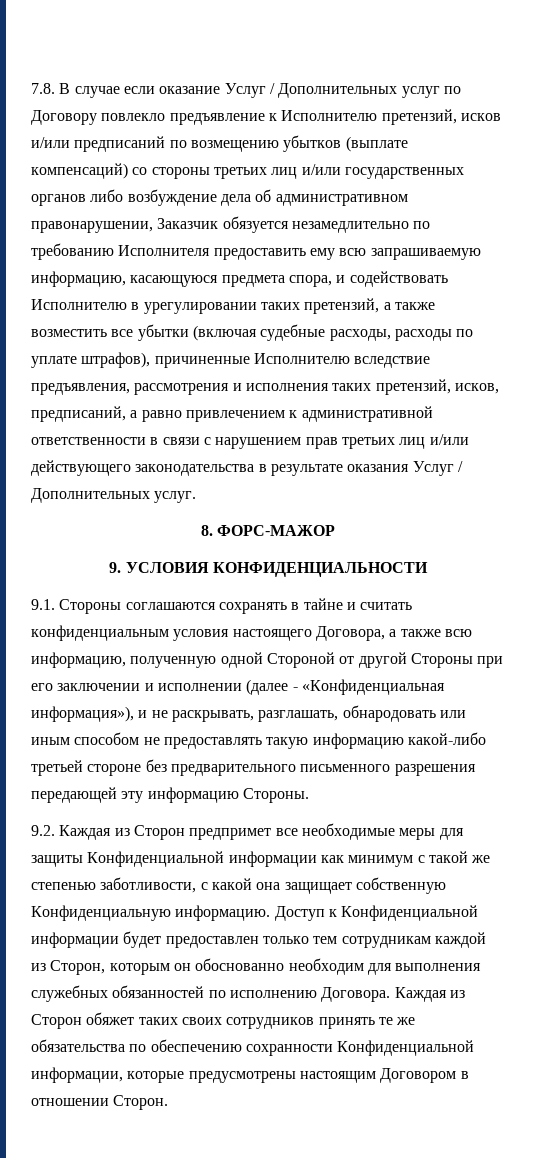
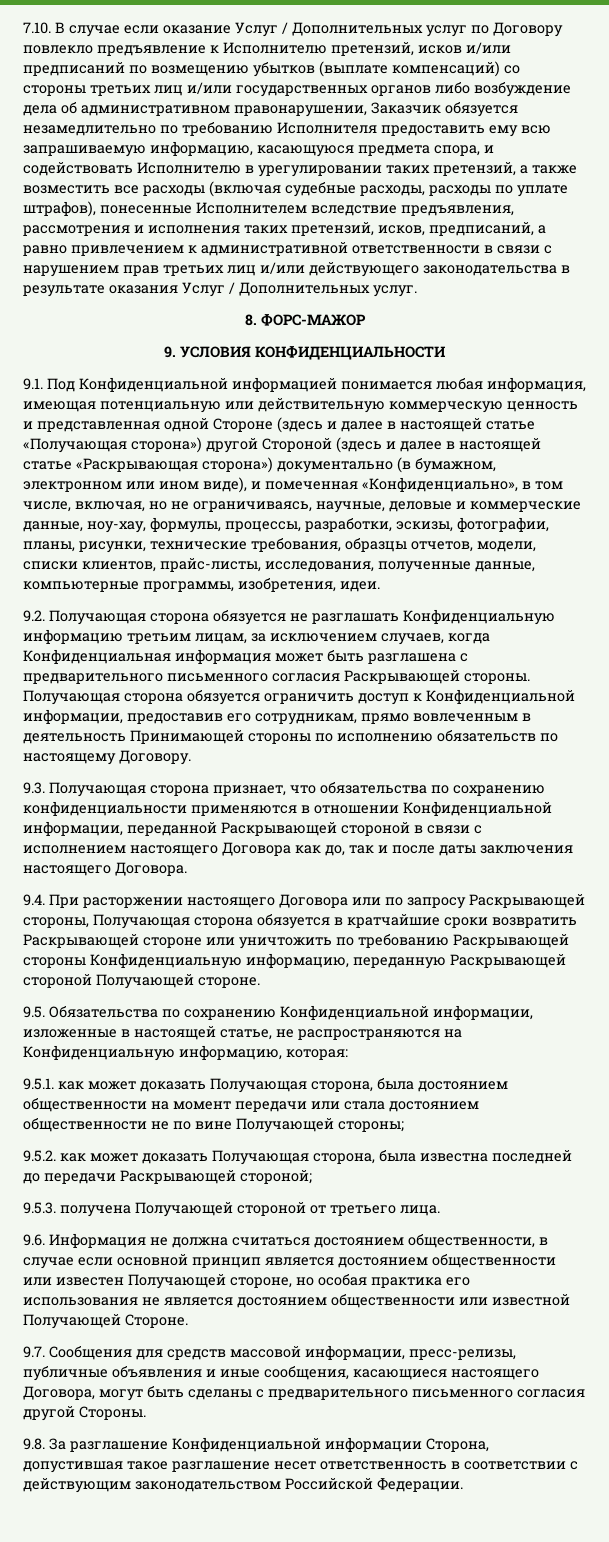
- 7.8. В случае если оказание Услуг / Дополнительных услуг по Договору повлекло предъявление к Исполнителю претензий, исков и/или предписаний по возмещению убытков (выплате компенсаций) со стороны третьих лиц и/или государственных органов либо возбуждение дела об административном правонарушении, Заказчик обязуется незамедлительно по требованию Исполнителя предоставить ему всю запрашиваемую информацию, касающуюся предмета спора, и содействовать Исполнителю в урегулировании таких претензий, а также возместить все убытки (включая судебные расходы, расходы по уплате штрафов), причиненные Исполнителю вследствие предъявления, рассмотрения и исполнения таких претензий, исков, предписаний, а равно привлечением к административной ответственности в связи с нарушением прав третьих лиц и/или действующего законодательства в результате оказания Услуг / Дополнительных услуг.
+ 7.10. В случае если оказание Услуг / Дополнительных услуг по Договору повлекло предъявление к Исполнителю претензий, исков и/или предписаний по возмещению убытков (выплате компенсаций) со стороны третьих лиц и/или государственных органов либо возбуждение дела об административном правонарушении, Заказчик обязуется незамедлительно по требованию Исполнителя предоставить ему всю запрашиваемую информацию, касающуюся предмета спора, и содействовать Исполнителю в урегулировании таких претензий, а также возместить все расходы (включая судебные расходы, расходы по уплате штрафов), понесенные Исполнителем вследствие предъявления, рассмотрения и исполнения таких претензий, исков, предписаний, а равно привлечением к административной ответственности в связи с нарушением прав третьих лиц и/или действующего законодательства в результате оказания Услуг / Дополнительных услуг.
- 9.1. Стороны соглашаются сохранять в тайне и считать конфиденциальным условия настоящего Договора, а также всю информацию, полученную одной Стороной от другой Стороны при его заключении и исполнении (далее - «Конфиденциальная информация»), и не раскрывать, разглашать, обнародовать или иным способом не предоставлять такую информацию какой-либо третьей стороне без предварительного письменного разрешения передающей эту информацию Стороны.
- 9.2. Каждая из Сторон предпримет все необходимые меры для защиты Конфиденциальной информации как минимум с такой же степенью заботливости, с какой она защищает собственную Конфиденциальную информацию. Доступ к Конфиденциальной информации будет предоставлен только тем сотрудникам каждой из Сторон, которым он обоснованно необходим для выполнения служебных обязанностей по исполнению Договора. Каждая из Сторон обяжет таких своих сотрудников принять те же обязательства по обеспечению сохранности Конфиденциальной информации, которые предусмотрены настоящим Договором в отношении Сторон.
+ 9.1. Под Конфиденциальной информацией понимается любая информация, имеющая потенциальную или действительную коммерческую ценность и представленная одной Стороне (здесь и далее в настоящей статье «Получающая сторона») другой Стороной (здесь и далее в настоящей статье «Раскрывающая сторона») документально (в бумажном, электронном или ином виде), и помеченная «Конфиденциально», в том числе, включая, но не ограничиваясь, научные, деловые и коммерческие данные, ноу-хау, формулы, процессы, разработки, эскизы, фотографии, планы, рисунки, технические требования, образцы отчетов, модели, списки клиентов, прайс-листы, исследования, полученные данные, компьютерные программы, изобретения, идеи.
+ 9.2. Получающая сторона обязуется не разглашать Конфиденциальную информацию третьим лицам, за исключением случаев, когда Конфиденциальная информация может быть разглашена с предварительного письменного согласия Раскрывающей стороны. Получающая сторона обязуется ограничить доступ к Конфиденциальной информации, предоставив его сотрудникам, прямо вовлеченным в деятельность Принимающей стороны по исполнению обязательств по настоящему Договору.
+ 9.3. Получающая сторона признает, что обязательства по сохранению конфиденциальности применяются в отношении Конфиденциальной информации, переданной Раскрывающей стороной в связи с исполнением настоящего Договора как до, так и после даты заключения настоящего Договора.
+ 9.4. При расторжении настоящего Договора или по запросу Раскрывающей стороны, Получающая сторона обязуется в кратчайшие сроки возвратить Раскрывающей стороне или уничтожить по требованию Раскрывающей стороны Конфиденциальную информацию, переданную Раскрывающей стороной Получающей стороне.
+ 9.5. Обязательства по сохранению Конфиденциальной информации, изложенные в настоящей статье, не распространяются на Конфиденциальную информацию, которая:
+ 9.5.1. как может доказать Получающая сторона, была достоянием общественности на момент передачи или стала достоянием общественности не по вине Получающей стороны;
+ 9.5.2. как может доказать Получающая сторона, была известна последней до передачи Раскрывающей стороной;
+ 9.5.3. получена Получающей стороной от третьего лица.
+ 9.6. Информация не должна считаться достоянием общественности, в случае если основной принцип является достоянием общественности или известен Получающей стороне, но особая практика его использования не является достоянием общественности или известной Получающей Стороне.
+ 9.7. Сообщения для средств массовой информации, пресс-релизы, публичные объявления и иные сообщения, касающиеся настоящего Договора, могут быть сделаны с предварительного письменного согласия другой Стороны.
+ 9.8. За разглашение Конфиденциальной информации Сторона, допустившая такое разглашение несет ответственность в соответствии с действующим законодательством Российской Федерации.

